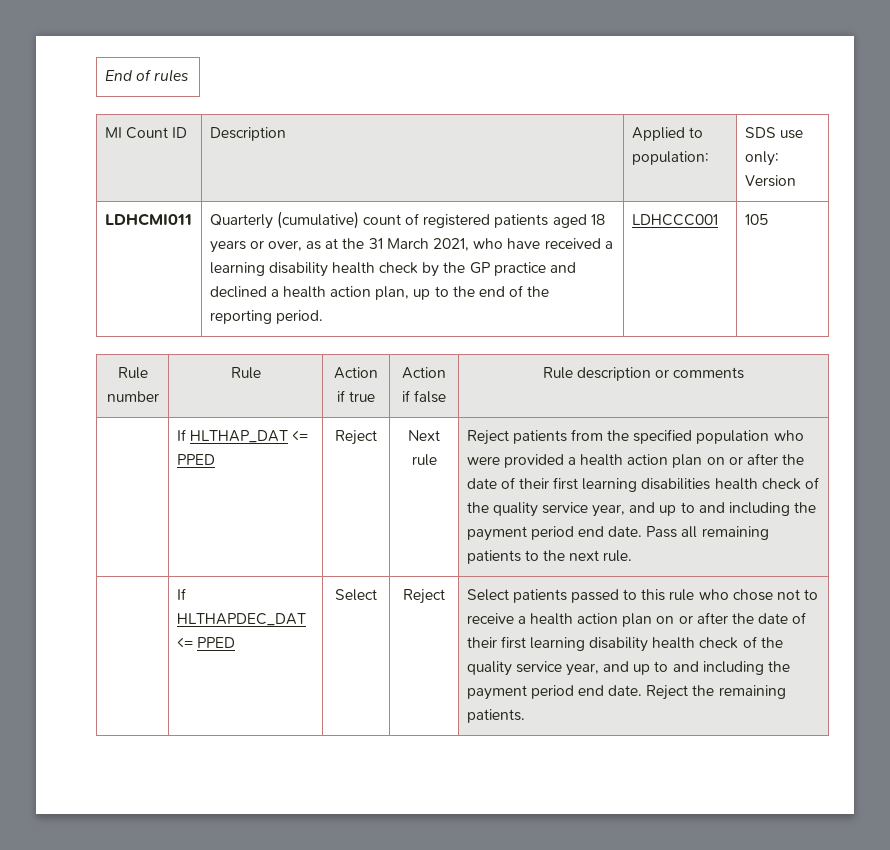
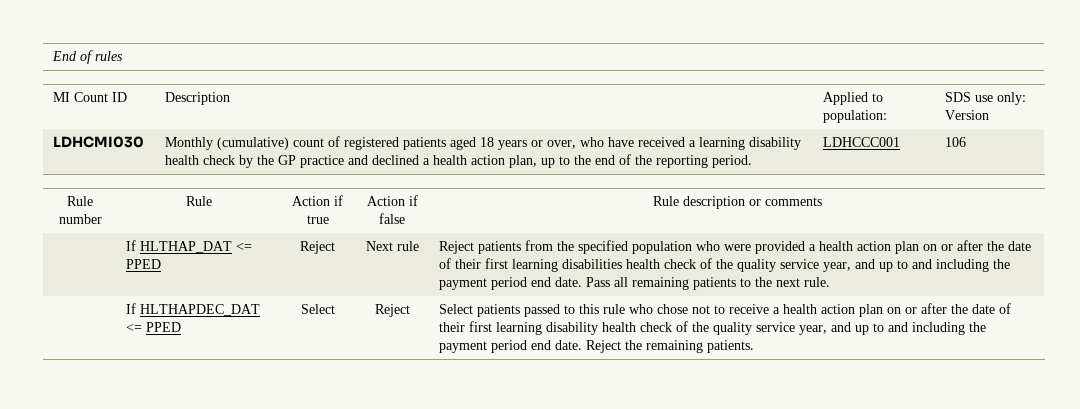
- LDHCMI011 | Quarterly (cumulative) count of registered patients aged 18 years or over, as at the 31 March 2021, who have received a learning disability health check by the GP practice and declined a health action plan, up to the end of the reporting period.
+ LDHCMI030 | Monthly (cumulative) count of registered patients aged 18 years or over, who have received a learning disability health check by the GP practice and declined a health action plan, up to the end of the reporting period.
- 105
+ 106

